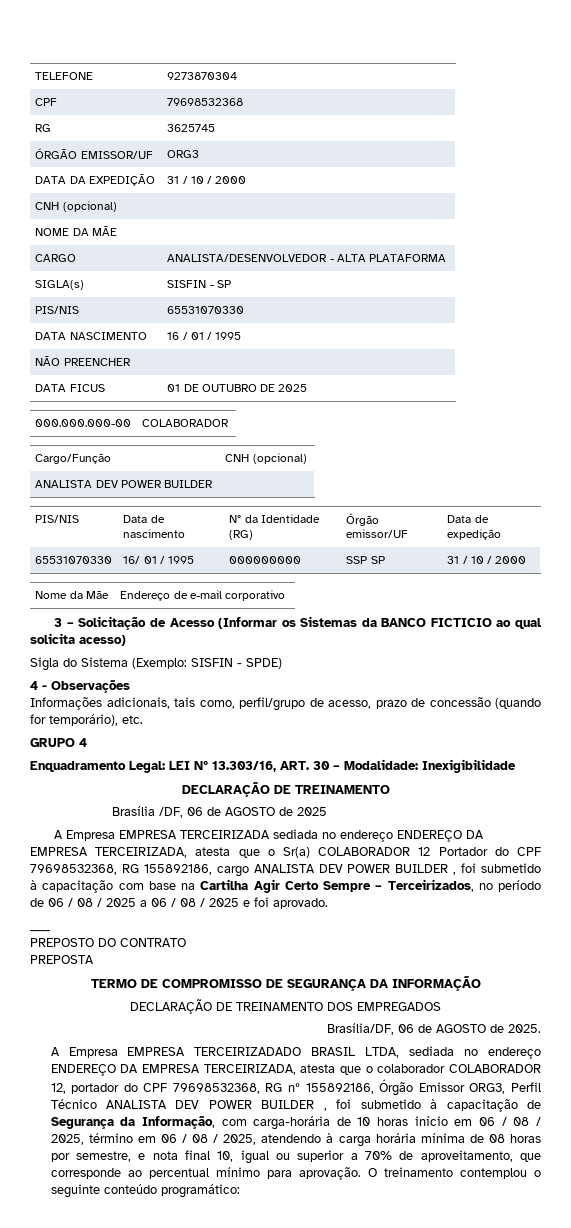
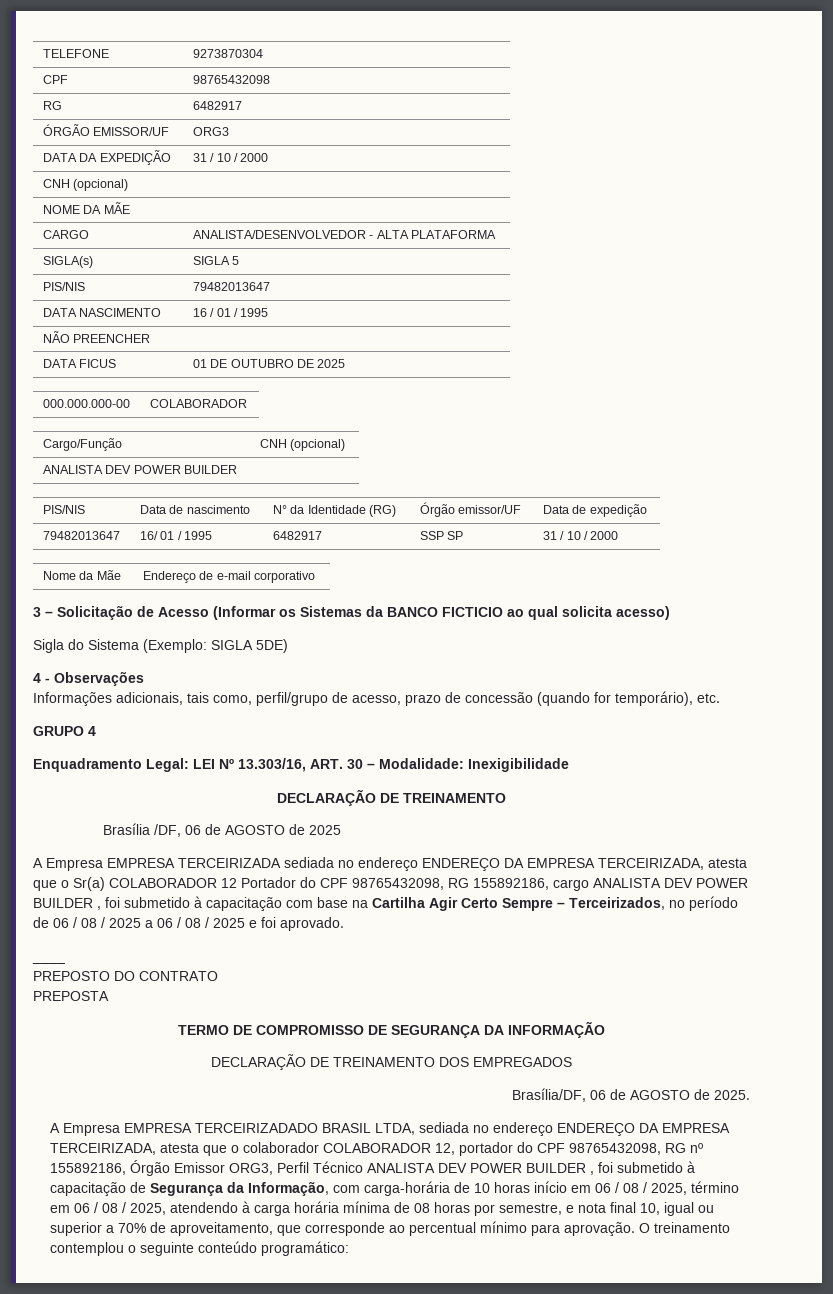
- CPF | 79698532368
+ CPF | 98765432098
- RG | 3625745
+ RG | 6482917
- SIGLA(s) | SISFIN - SP
- PIS/NIS | 65531070330
+ SIGLA(s) | SIGLA 5
+ PIS/NIS | 79482013647
- 65531070330 | 16/ 01 / 1995 | 000000000 | SSP SP | 31 / 10 / 2000
+ 79482013647 | 16/ 01 / 1995 | 6482917 | SSP SP | 31 / 10 / 2000
- Sigla do Sistema (Exemplo: SISFIN - SPDE)
+ Sigla do Sistema (Exemplo: SIGLA 5DE)
- A Empresa EMPRESA TERCEIRIZADA sediada no endereço ENDEREÇO DA EMPRESA TERCEIRIZADA, atesta que o Sr(a) COLABORADOR 12 Portador do CPF 79698532368, RG 155892186, cargo ANALISTA DEV POWER BUILDER , foi submetido à capacitação com base na Cartilha Agir Certo Sempre – Terceirizados, no período de 06 / 08 / 2025 a 06 / 08 / 2025 e foi aprovado.
+ A Empresa EMPRESA TERCEIRIZADA sediada no endereço ENDEREÇO DA EMPRESA TERCEIRIZADA, atesta que o Sr(a) COLABORADOR 12 Portador do CPF 98765432098, RG 155892186, cargo ANALISTA DEV POWER BUILDER , foi submetido à capacitação com base na Cartilha Agir Certo Sempre – Terceirizados, no período de 06 / 08 / 2025 a 06 / 08 / 2025 e foi aprovado.
- A Empresa EMPRESA TERCEIRIZADADO BRASIL LTDA, sediada no endereço ENDEREÇO DA EMPRESA TERCEIRIZADA, atesta que o colaborador COLABORADOR 12, portador do CPF 79698532368, RG nº 155892186, Órgão Emissor ORG3, Perfil Técnico ANALISTA DEV POWER BUILDER , foi submetido à capacitação de Segurança da Informação, com carga-horária de 10 horas início em 06 / 08 / 2025, término em 06 / 08 / 2025, atendendo à carga horária mínima de 08 horas por semestre, e nota final 10, igual ou superior a 70% de aproveitamento, que corresponde ao percentual mínimo para aprovação.
+ A Empresa EMPRESA TERCEIRIZADADO BRASIL LTDA, sediada no endereço ENDEREÇO DA EMPRESA TERCEIRIZADA, atesta que o colaborador COLABORADOR 12, portador do CPF 98765432098, RG nº 155892186, Órgão Emissor ORG3, Perfil Técnico ANALISTA DEV POWER BUILDER , foi submetido à capacitação de Segurança da Informação, com carga-horária de 10 horas início em 06 / 08 / 2025, término em 06 / 08 / 2025, atendendo à carga horária mínima de 08 horas por semestre, e nota final 10, igual ou superior a 70% de aproveitamento, que corresponde ao percentual mínimo para aprovação.

